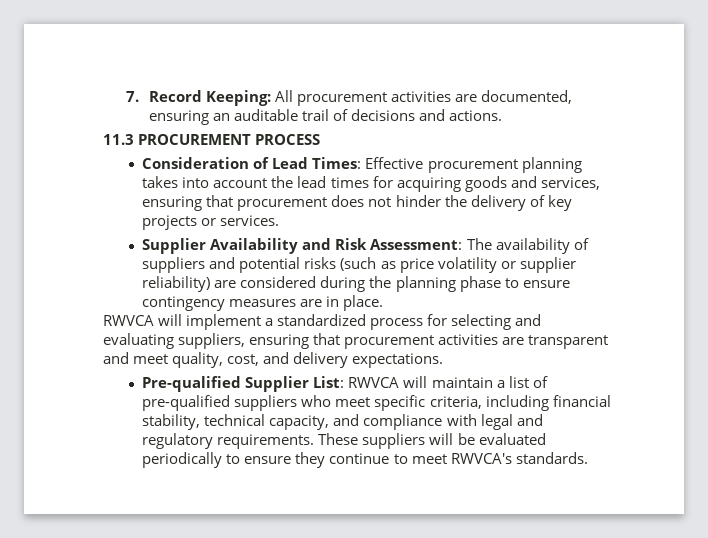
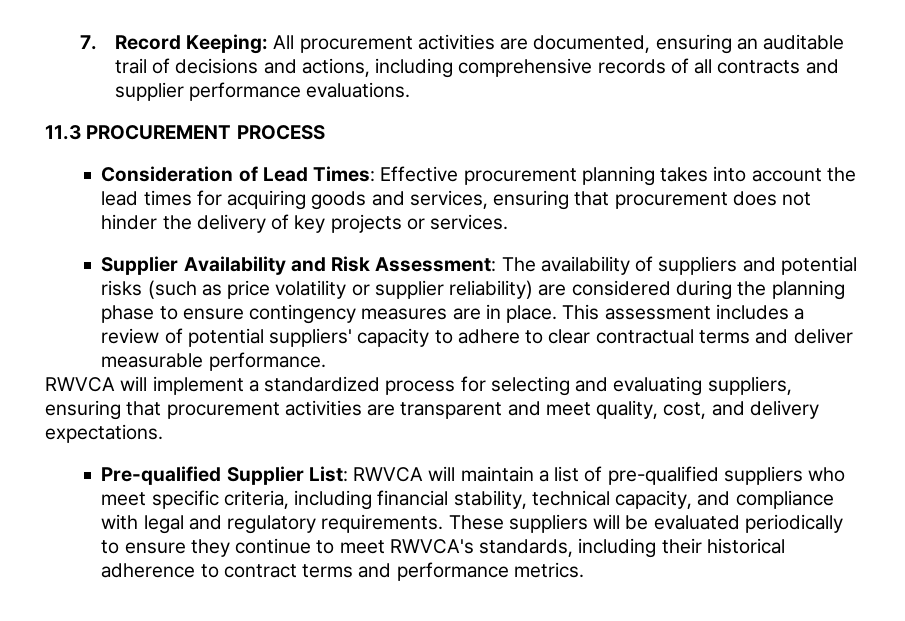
- 7. Record Keeping: All procurement activities are documented, ensuring an auditable trail of decisions and actions.
+ 7. Record Keeping: All procurement activities are documented, ensuring an auditable trail of decisions and actions, including comprehensive records of all contracts and supplier performance evaluations.
+ This assessment includes a review of potential suppliers' capacity to adhere to clear contractual terms and deliver measurable performance.
- These suppliers will be evaluated periodically to ensure they continue to meet RWVCA's standards.
+ These suppliers will be evaluated periodically to ensure they continue to meet RWVCA's standards, including their historical adherence to contract terms and performance metrics.

